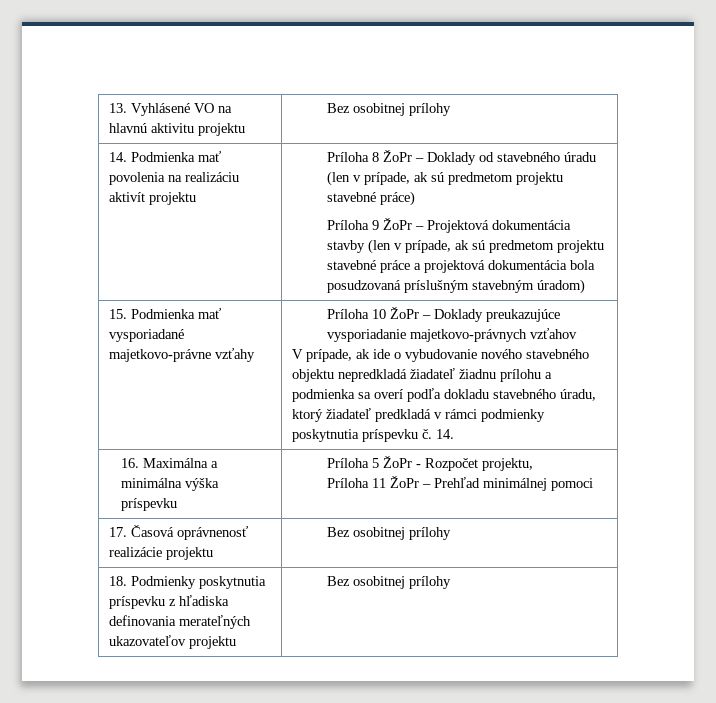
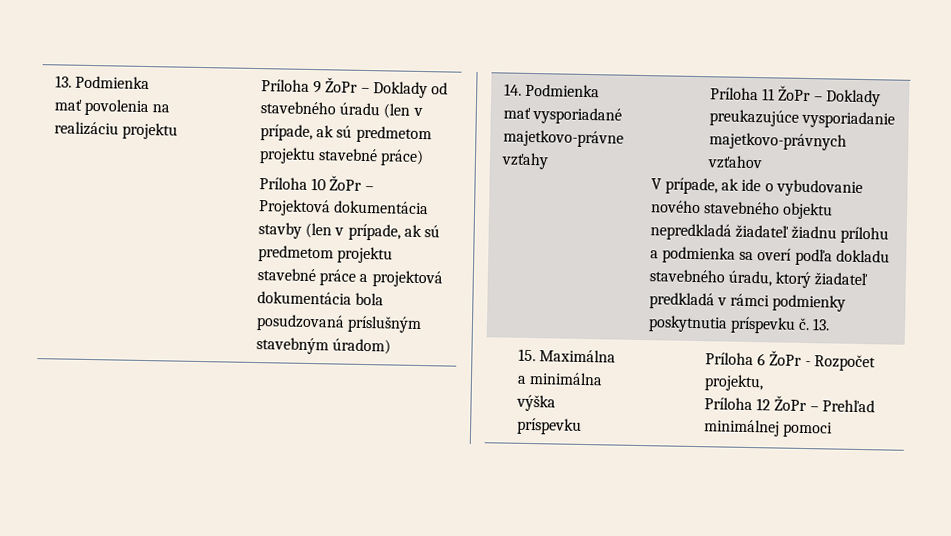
- 13. Vyhlásené VO na hlavnú aktivitu projektu | Bez osobitnej prílohy
- 14. Podmienka mať povolenia na realizáciu aktivít projektu
+ 13. Podmienka mať povolenia na realizáciu projektu
- Príloha 8 ŽoPr – Doklady od stavebného úradu (len v prípade, ak sú predmetom projektu stavebné práce)
+ Príloha 9 ŽoPr – Doklady od stavebného úradu (len v prípade, ak sú predmetom projektu stavebné práce)
- Príloha 9 ŽoPr – Projektová dokumentácia stavby (len v prípade, ak sú predmetom projektu stavebné práce a projektová dokumentácia bola posudzovaná príslušným stavebným úradom)
+ Príloha 10 ŽoPr – Projektová dokumentácia stavby (len v prípade, ak sú predmetom projektu stavebné práce a projektová dokumentácia bola posudzovaná príslušným stavebným úradom)
- 15. Podmienka mať vysporiadané majetkovo-právne vzťahy
+ 14. Podmienka mať vysporiadané majetkovo-právne vzťahy
- Príloha 10 ŽoPr – Doklady preukazujúce vysporiadanie majetkovo-právnych vzťahov
+ Príloha 11 ŽoPr – Doklady preukazujúce vysporiadanie majetkovo-právnych vzťahov
- V prípade, ak ide o vybudovanie nového stavebného objektu nepredkladá žiadateľ žiadnu prílohu a podmienka sa overí podľa dokladu stavebného úradu, ktorý žiadateľ predkladá v rámci podmienky poskytnutia príspevku č. 14.
- 16. Maximálna a minimálna výška príspevku | Príloha 5 ŽoPr - Rozpočet projektu,
- Príloha 11 ŽoPr – Prehľad minimálnej pomoci
+ V prípade, ak ide o vybudovanie nového stavebného objektu nepredkladá žiadateľ žiadnu prílohu a podmienka sa overí podľa dokladu stavebného úradu, ktorý žiadateľ predkladá v rámci podmienky poskytnutia príspevku č. 13.
+ 15. Maximálna a minimálna výška príspevku | Príloha 6 ŽoPr - Rozpočet projektu,
+ Príloha 12 ŽoPr – Prehľad minimálnej pomoci
- 17. Časová oprávnenosť realizácie projektu | Bez osobitnej prílohy
- 18. Podmienky poskytnutia príspevku z hľadiska definovania merateľných ukazovateľov projektu | Bez osobitnej prílohy

